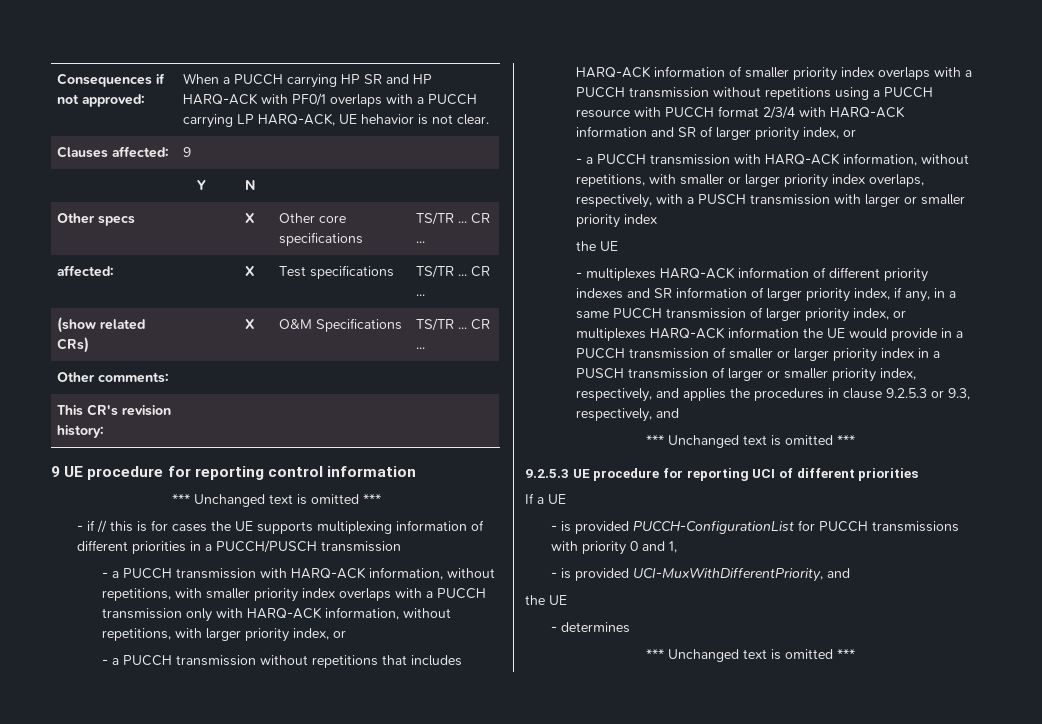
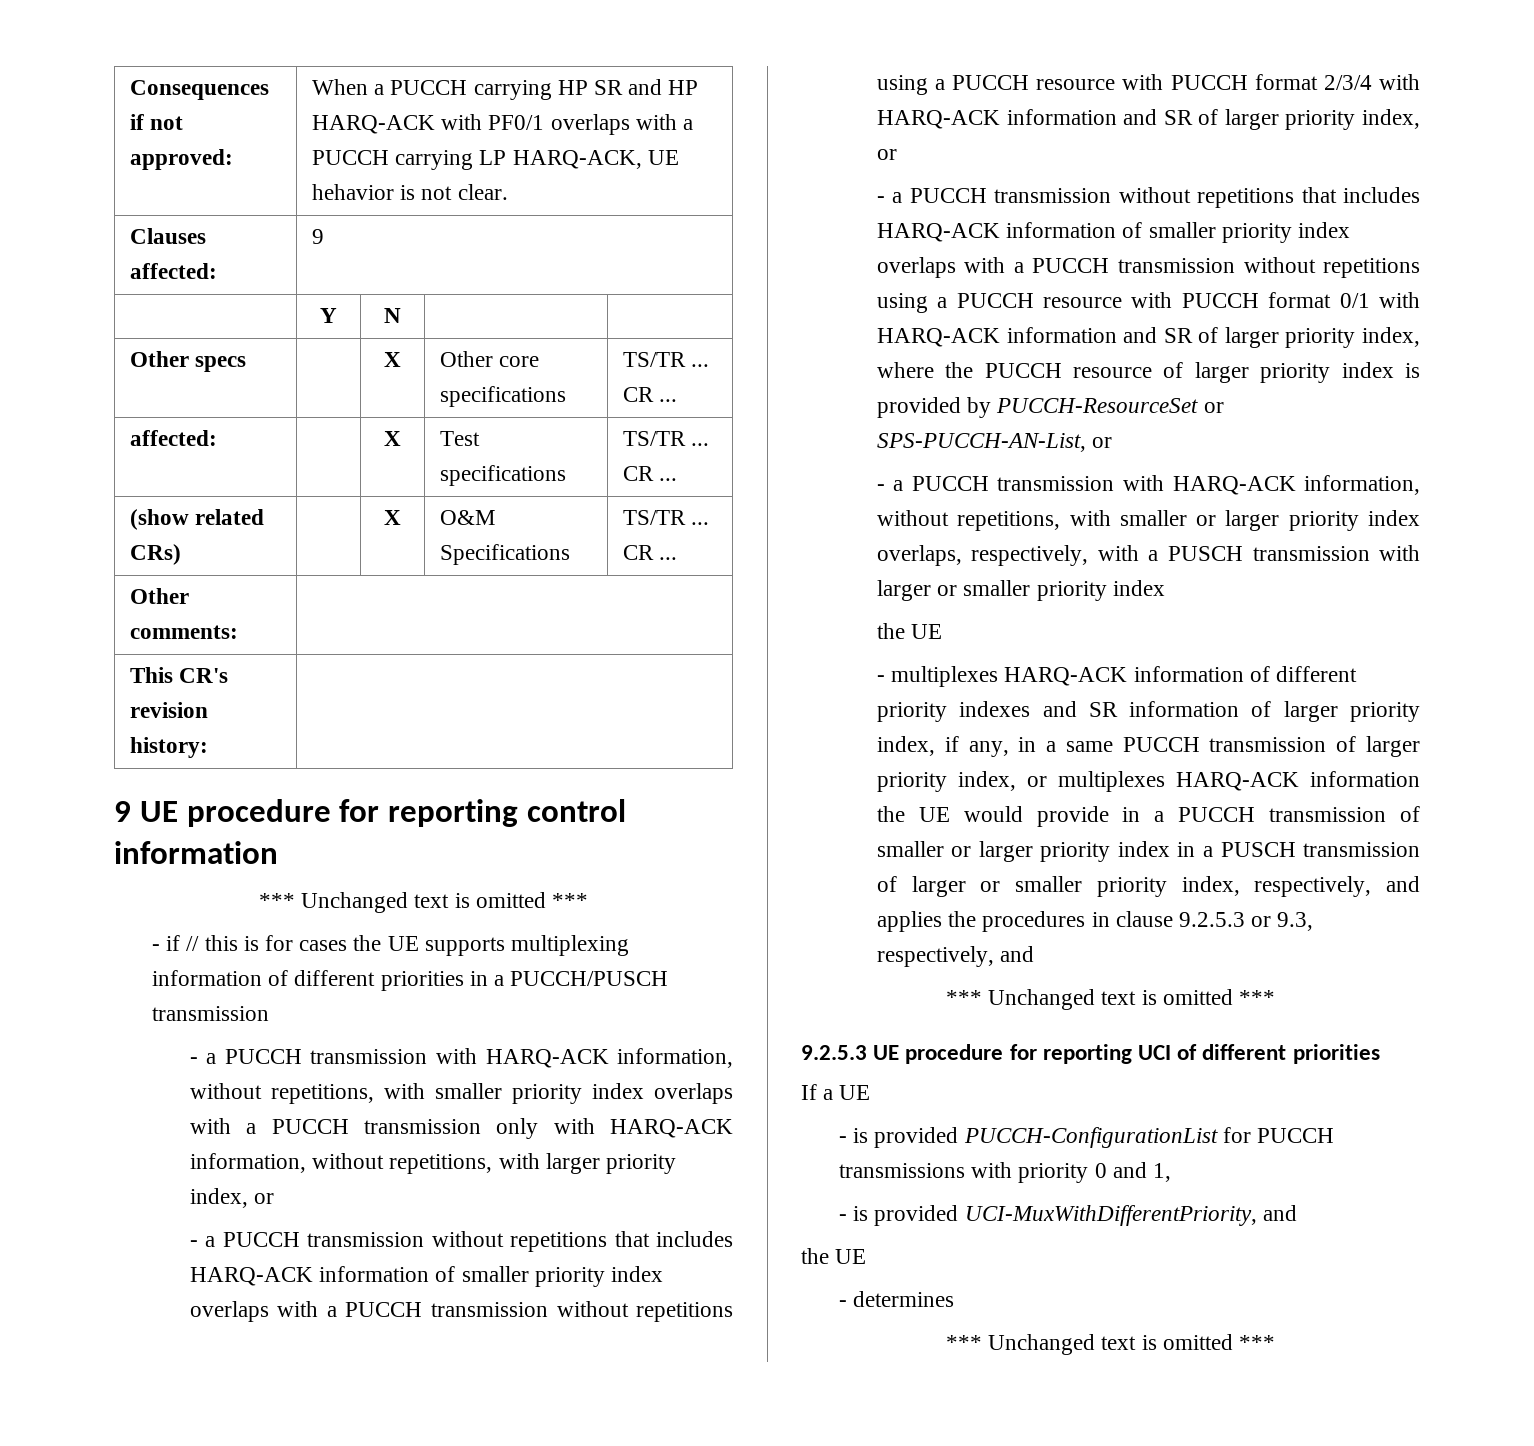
+ - a PUCCH transmission without repetitions that includes HARQ-ACK information of smaller priority index overlaps with a PUCCH transmission without repetitions using a PUCCH resource with PUCCH format 0/1 with HARQ-ACK information and SR of larger priority index, where the PUCCH resource of larger priority index is provided by PUCCH-ResourceSet or SPS-PUCCH-AN-List, or

